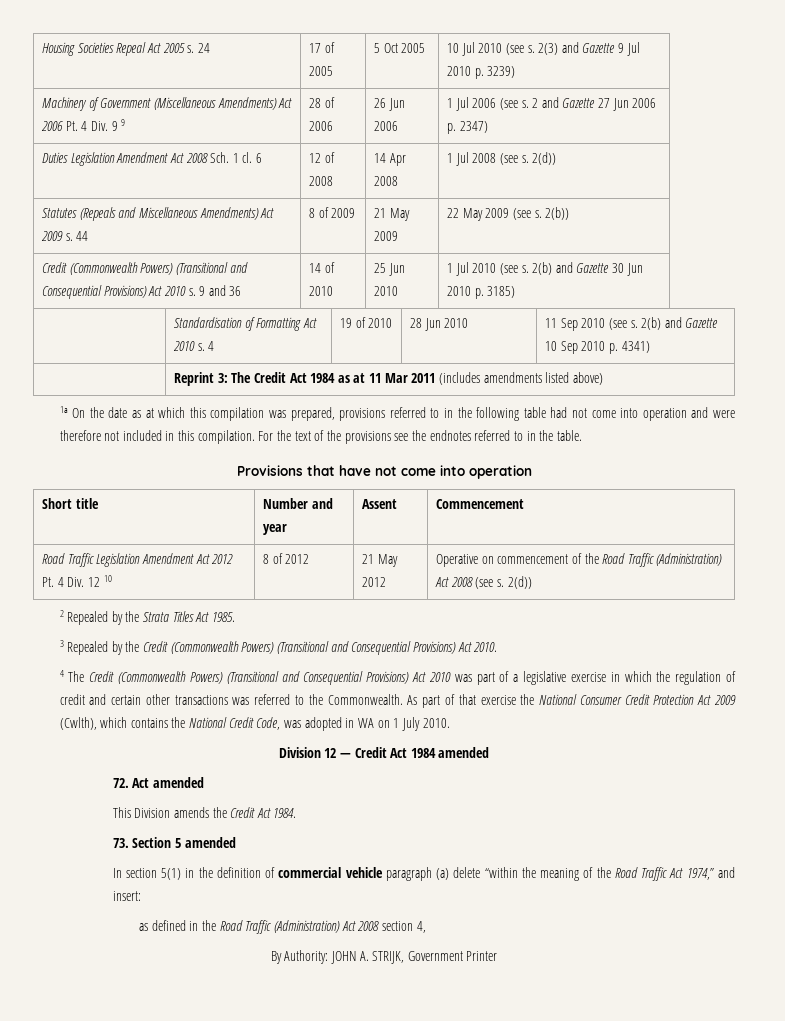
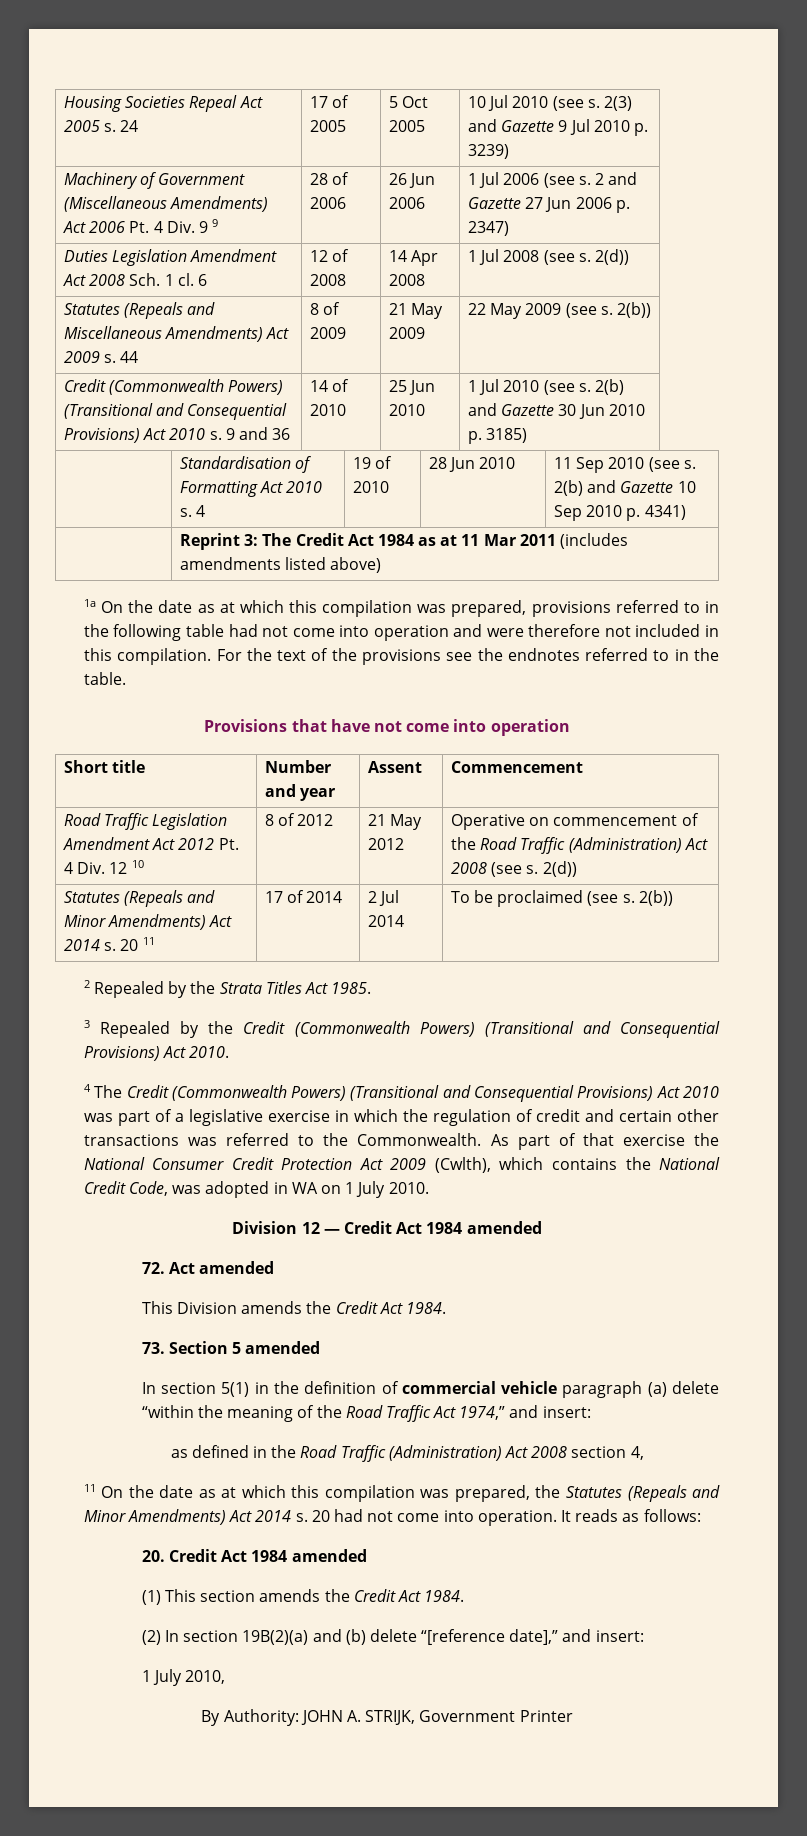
+ Statutes (Repeals and Minor Amendments) Act 2014 s. 20 11 | 17 of 2014 | 2 Jul 2014 | To be proclaimed (see s. 2(b))
+ 11 On the date as at which this compilation was prepared, the Statutes (Repeals and Minor Amendments) Act 2014 s. 20 had not come into operation. It reads as follows:
+ 20. Credit Act 1984 amended
+ (1) This section amends the Credit Act 1984.
+ (2) In section 19B(2)(a) and (b) delete “[reference date],” and insert:
+ 1 July 2010,

